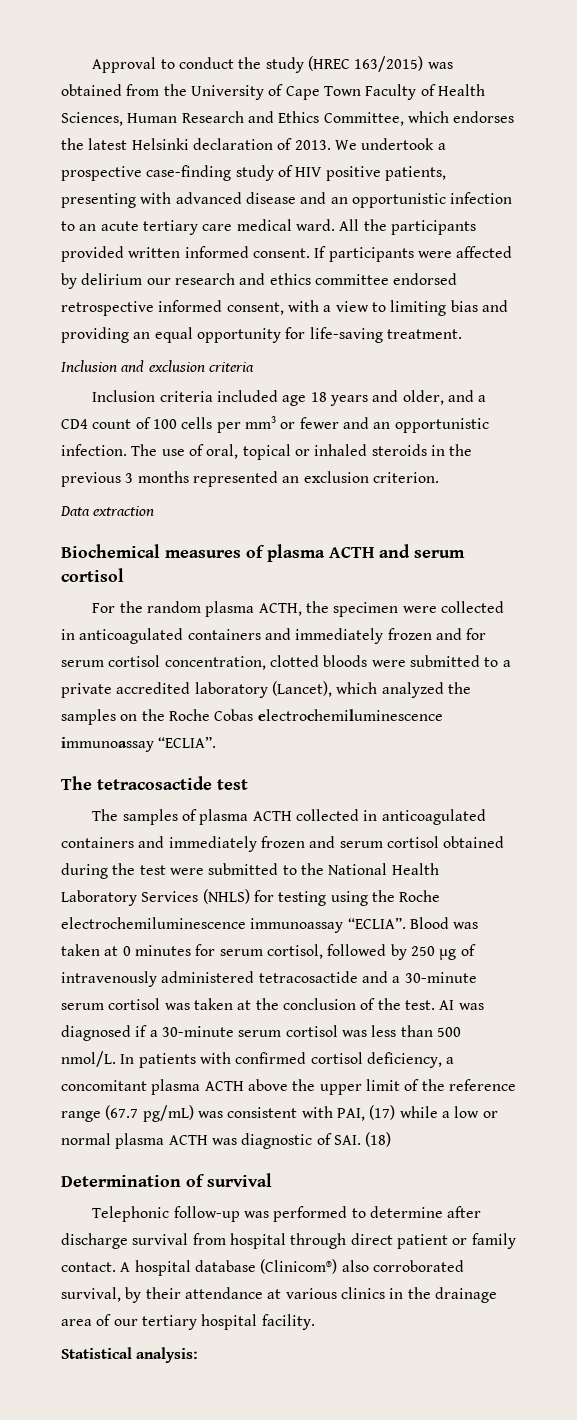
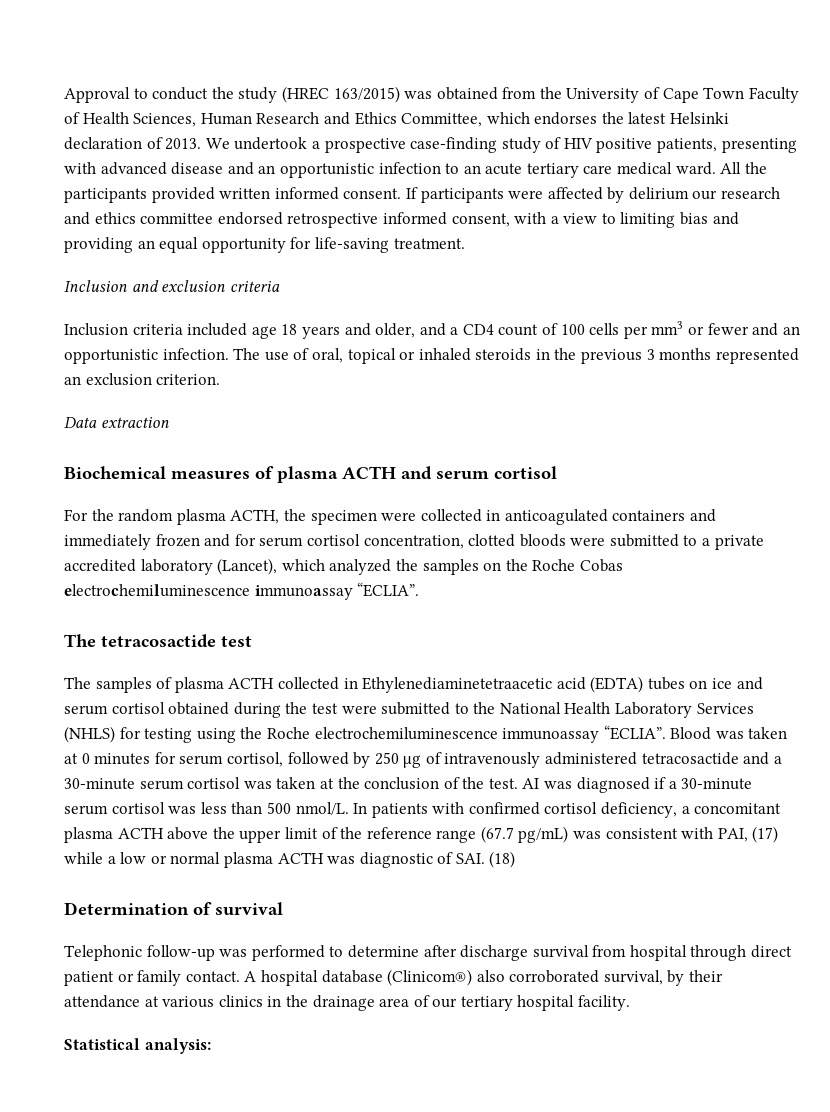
- The samples of plasma ACTH collected in anticoagulated containers and immediately frozen and serum cortisol obtained during the test were submitted to the National Health Laboratory Services (NHLS) for testing using the Roche electrochemiluminescence immunoassay “ECLIA”.
+ The samples of plasma ACTH collected in Ethylenediaminetetraacetic acid (EDTA) tubes on ice and serum cortisol obtained during the test were submitted to the National Health Laboratory Services (NHLS) for testing using the Roche electrochemiluminescence immunoassay “ECLIA”.

